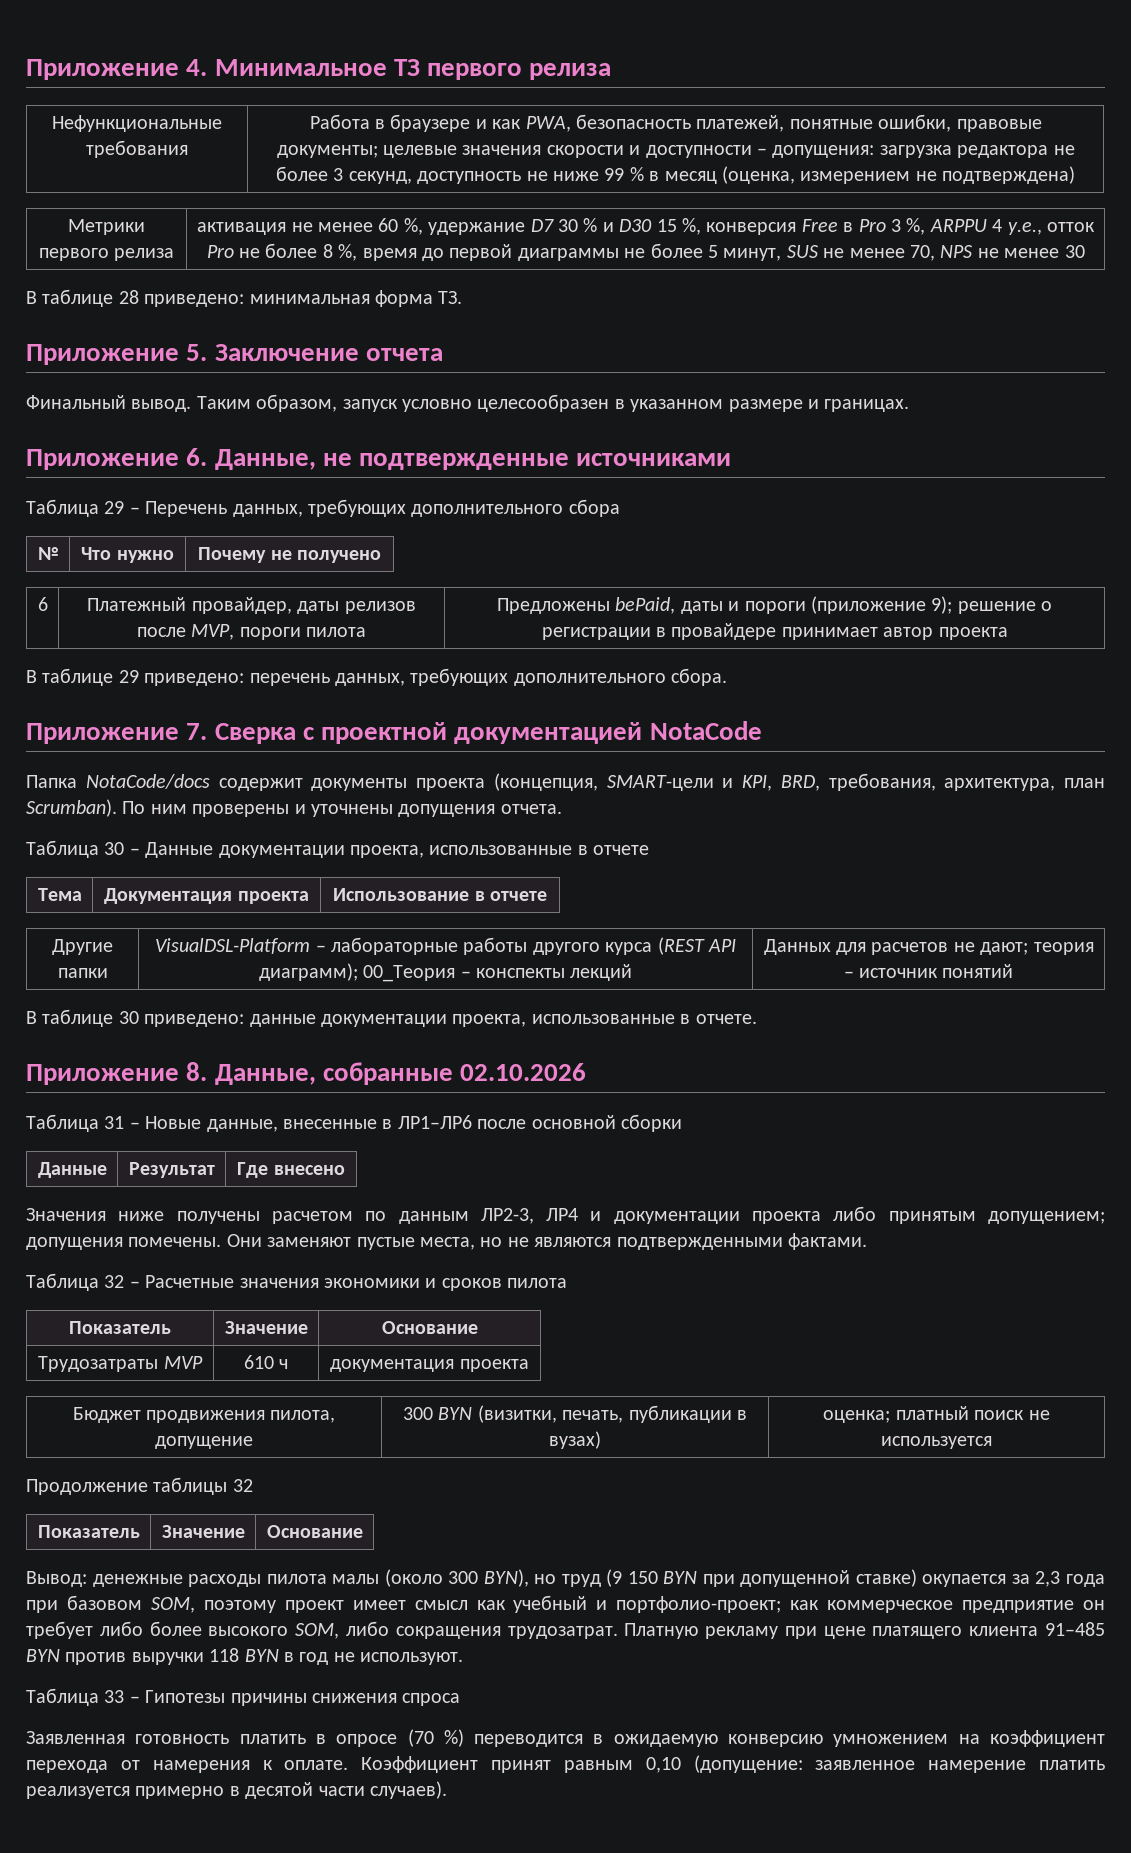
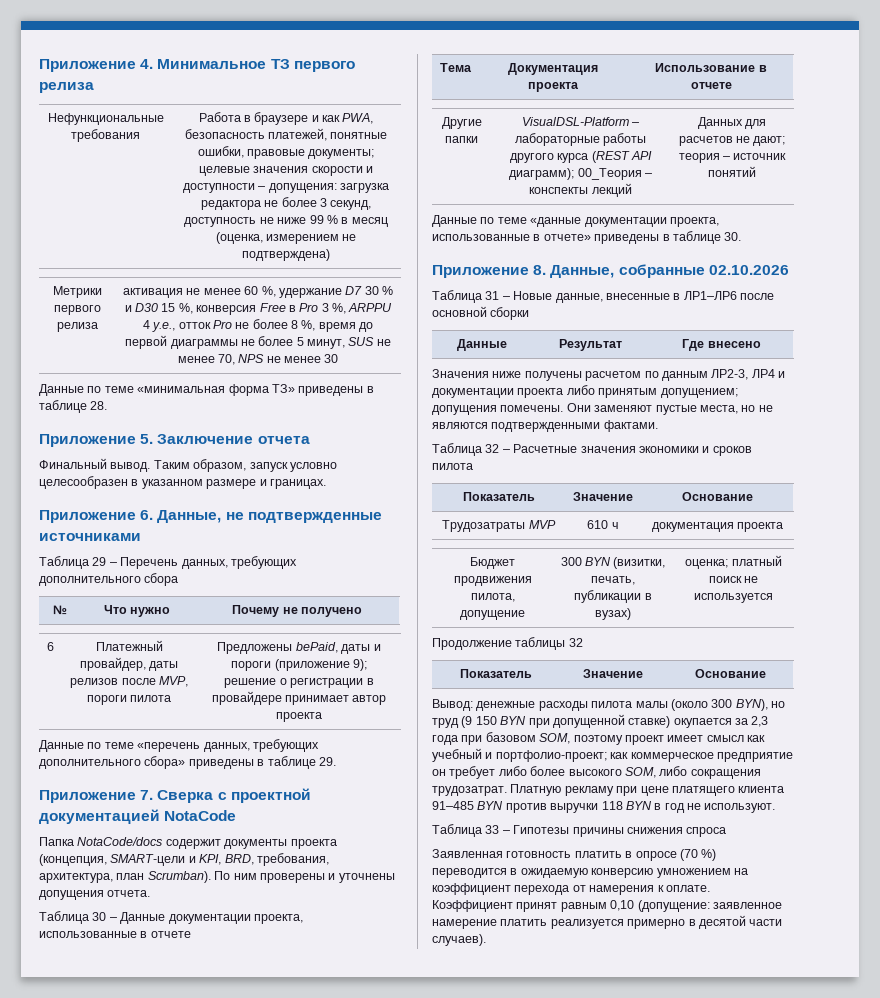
- В таблице 28 приведено: минимальная форма ТЗ.
+ Данные по теме «минимальная форма ТЗ» приведены в таблице 28.
- В таблице 29 приведено: перечень данных, требующих дополнительного сбора.
+ Данные по теме «перечень данных, требующих дополнительного сбора» приведены в таблице 29.
- В таблице 30 приведено: данные документации проекта, использованные в отчете.
+ Данные по теме «данные документации проекта, использованные в отчете» приведены в таблице 30.

